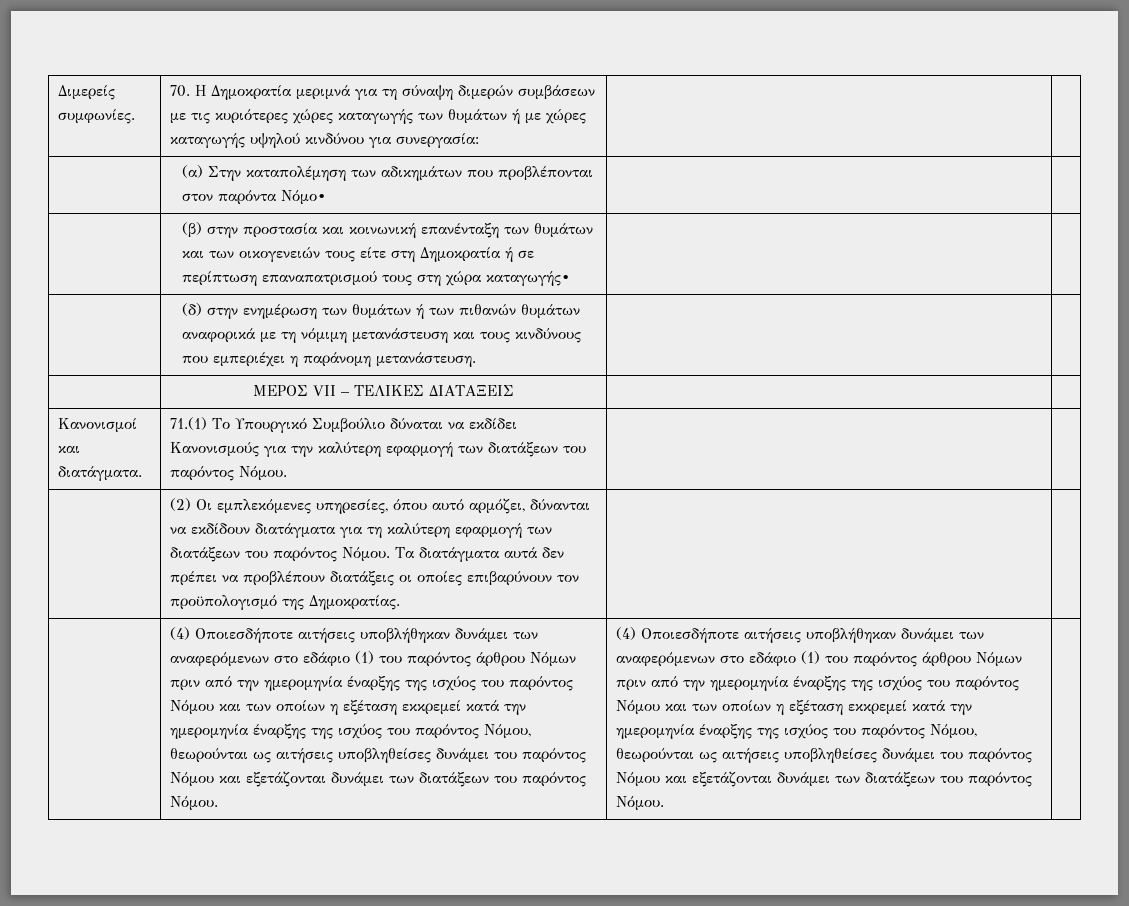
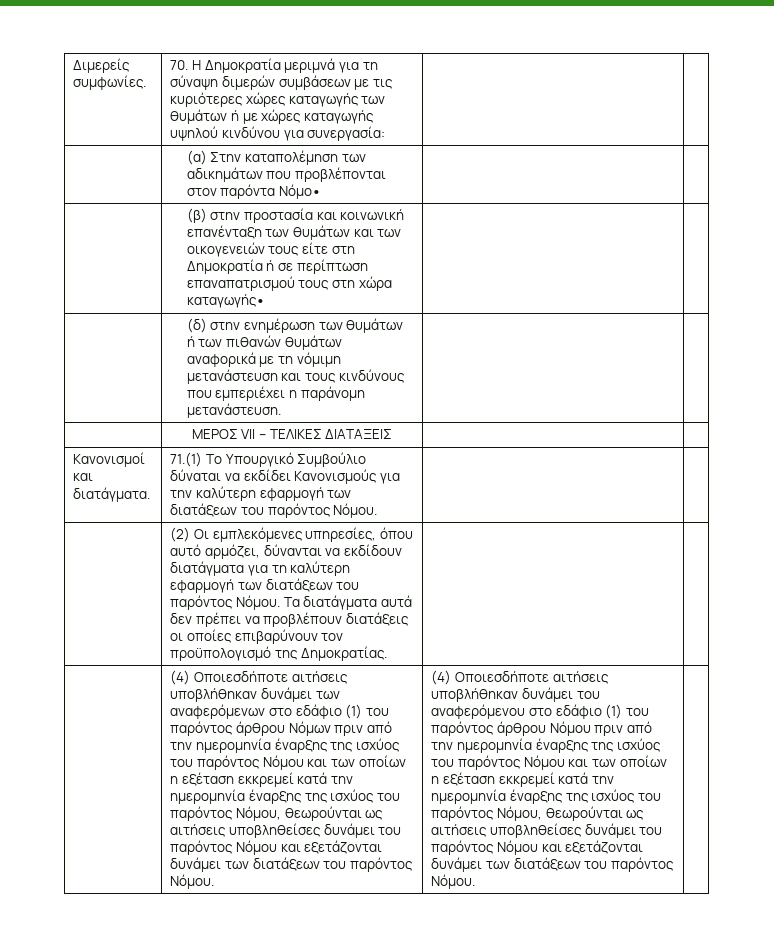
- (4) Οποιεσδήποτε αιτήσεις υποβλήθηκαν δυνάμει των αναφερόμενων στο εδάφιο (1) του παρόντος άρθρου Νόμων πριν από την ημερομηνία έναρξης της ισχύος του παρόντος Νόμου και των οποίων η εξέταση εκκρεμεί κατά την ημερομηνία έναρξης της ισχύος του παρόντος Νόμου, θεωρούνται ως αιτήσεις υποβληθείσες δυνάμει του παρόντος Νόμου και εξετάζονται δυνάμει των διατάξεων του παρόντος Νόμου. | (4) Οποιεσδήποτε αιτήσεις υποβλήθηκαν δυνάμει των αναφερόμενων στο εδάφιο (1) του παρόντος άρθρου Νόμων πριν από την ημερομηνία έναρξης της ισχύος του παρόντος Νόμου και των οποίων η εξέταση εκκρεμεί κατά την ημερομηνία έναρξης της ισχύος του παρόντος Νόμου, θεωρούνται ως αιτήσεις υποβληθείσες δυνάμει του παρόντος Νόμου και εξετάζονται δυνάμει των διατάξεων του παρόντος Νόμου.
+ (4) Οποιεσδήποτε αιτήσεις υποβλήθηκαν δυνάμει των αναφερόμενων στο εδάφιο (1) του παρόντος άρθρου Νόμων πριν από την ημερομηνία έναρξης της ισχύος του παρόντος Νόμου και των οποίων η εξέταση εκκρεμεί κατά την ημερομηνία έναρξης της ισχύος του παρόντος Νόμου, θεωρούνται ως αιτήσεις υποβληθείσες δυνάμει του παρόντος Νόμου και εξετάζονται δυνάμει των διατάξεων του παρόντος Νόμου. | (4) Οποιεσδήποτε αιτήσεις υποβλήθηκαν δυνάμει του αναφερόμενου στο εδάφιο (1) του παρόντος άρθρου Νόμου πριν από την ημερομηνία έναρξης της ισχύος του παρόντος Νόμου και των οποίων η εξέταση εκκρεμεί κατά την ημερομηνία έναρξης της ισχύος του παρόντος Νόμου, θεωρούνται ως αιτήσεις υποβληθείσες δυνάμει του παρόντος Νόμου και εξετάζονται δυνάμει των διατάξεων του παρόντος Νόμου.

